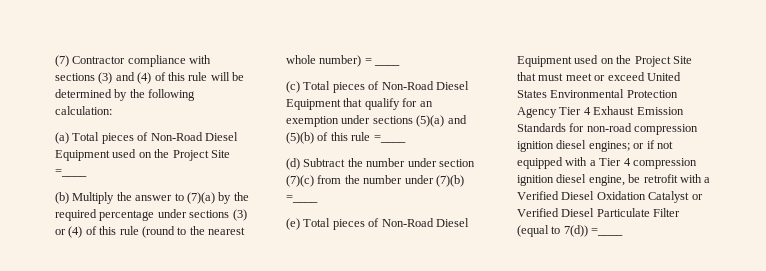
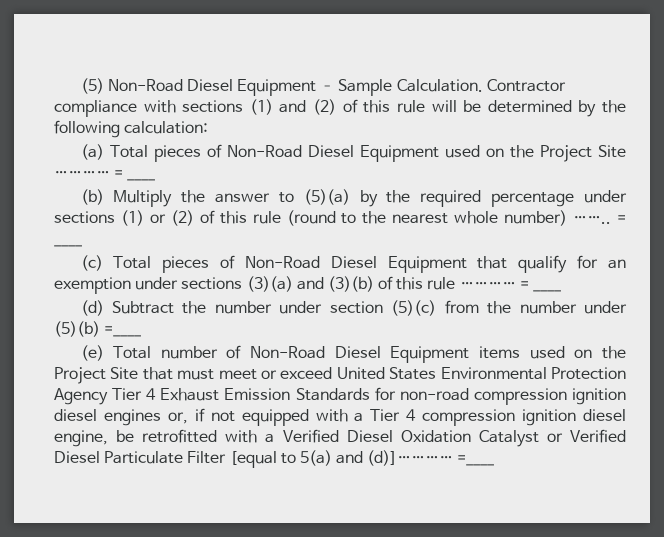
- (7) Contractor compliance with sections (3) and (4) of this rule will be determined by the following calculation:
+ (5) Non-Road Diesel Equipment – Sample Calculation. Contractor compliance with sections (1) and (2) of this rule will be determined by the following calculation:
- (a) Total pieces of Non-Road Diesel Equipment used on the Project Site =____
+ (a) Total pieces of Non-Road Diesel Equipment used on the Project Site ………… = ____
- (b) Multiply the answer to (7)(a) by the required percentage under sections (3) or (4) of this rule (round to the nearest whole number) = ____
+ (b) Multiply the answer to (5)(a) by the required percentage under sections (1) or (2) of this rule (round to the nearest whole number) …….. = ____
- (c) Total pieces of Non-Road Diesel Equipment that qualify for an exemption under sections (5)(a) and (5)(b) of this rule =____
+ (c) Total pieces of Non-Road Diesel Equipment that qualify for an exemption under sections (3)(a) and (3)(b) of this rule ………… = ____
- (d) Subtract the number under section (7)(c) from the number under (7)(b) =____
+ (d) Subtract the number under section (5)(c) from the number under (5)(b) =____
- (e) Total pieces of Non-Road Diesel Equipment used on the Project Site that must meet or exceed United States Environmental Protection Agency Tier 4 Exhaust Emission Standards for non-road compression ignition diesel engines; or if not equipped with a Tier 4 compression ignition diesel engine, be retrofit with a Verified Diesel Oxidation Catalyst or Verified Diesel Particulate Filter (equal to 7(d)) =____
+ (e) Total number of Non-Road Diesel Equipment items used on the Project Site that must meet or exceed United States Environmental Protection Agency Tier 4 Exhaust Emission Standards for non-road compression ignition diesel engines or, if not equipped with a Tier 4 compression ignition diesel engine, be retrofitted with a Verified Diesel Oxidation Catalyst or Verified Diesel Particulate Filter [equal to 5(a) and (d)]………… =____

